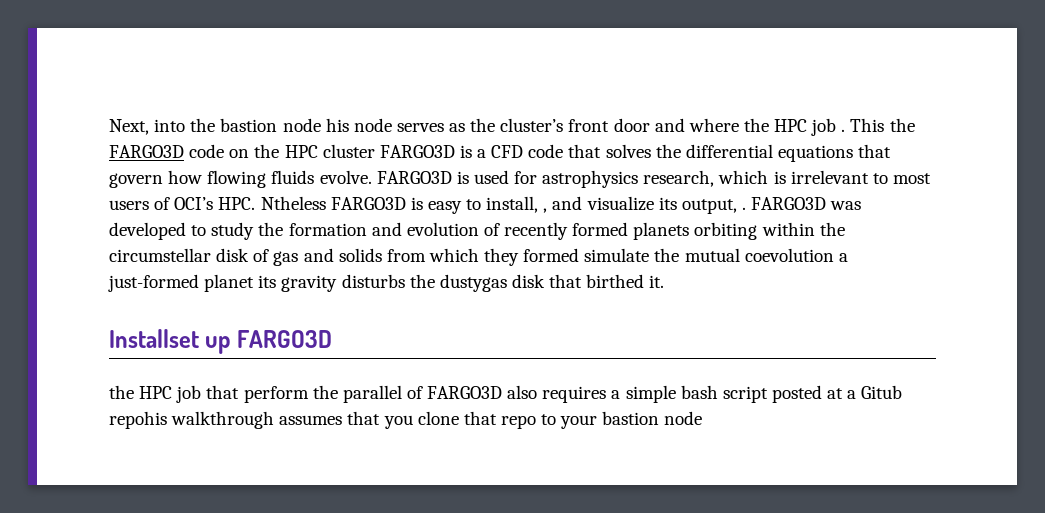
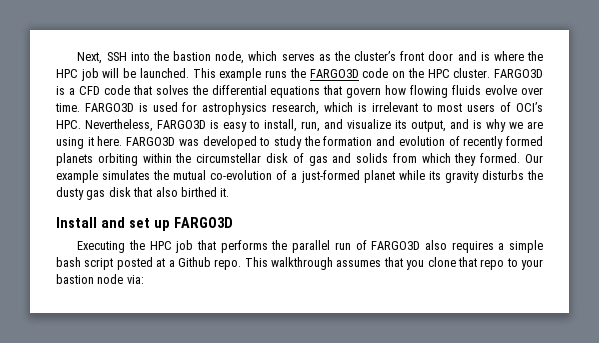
- Next, into the bastion node his node serves as the cluster’s front door and where the HPC job . This the FARGO3D code on the HPC cluster FARGO3D is a CFD code that solves the differential equations that govern how flowing fluids evolve.
+ Next, SSH into the bastion node, which serves as the cluster’s front door and is where the HPC job will be launched. This example runs the FARGO3D code on the HPC cluster. FARGO3D is a CFD code that solves the differential equations that govern how flowing fluids evolve over time.
- FARGO3D is used for astrophysics research, which is irrelevant to most users of OCI’s HPC. Ntheless FARGO3D is easy to install, , and visualize its output, .
+ FARGO3D is used for astrophysics research, which is irrelevant to most users of OCI’s HPC. Nevertheless, FARGO3D is easy to install, run, and visualize its output, and is why we are using it here.
- FARGO3D was developed to study the formation and evolution of recently formed planets orbiting within the circumstellar disk of gas and solids from which they formed simulate the mutual coevolution a just-formed planet its gravity disturbs the dustygas disk that birthed it.
+ FARGO3D was developed to study the formation and evolution of recently formed planets orbiting within the circumstellar disk of gas and solids from which they formed. Our example simulates the mutual co-evolution of a just-formed planet while its gravity disturbs the dusty gas disk that also birthed it.
- Installset up FARGO3D
+ Install and set up FARGO3D
- the HPC job that perform the parallel of FARGO3D also requires a simple bash script posted at a Gitub repohis walkthrough assumes that you clone that repo to your bastion node
+ Executing the HPC job that performs the parallel run of FARGO3D also requires a simple bash script posted at a Github repo. This walkthrough assumes that you clone that repo to your bastion node via:

